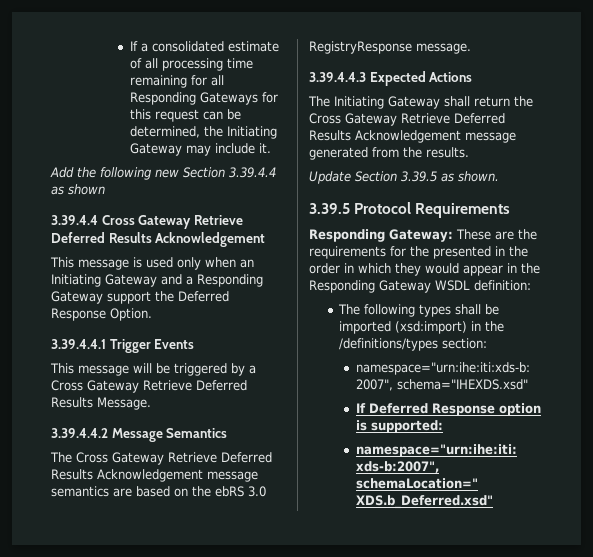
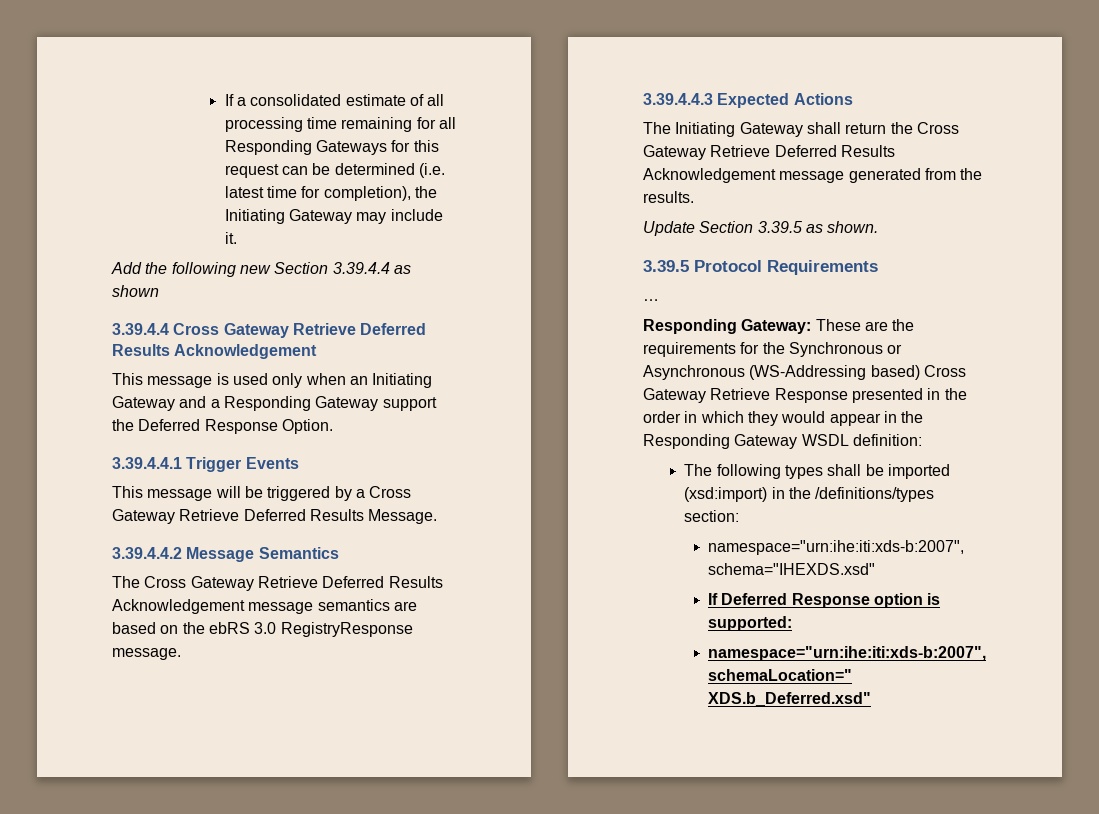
- If a consolidated estimate of all processing time remaining for all Responding Gateways for this request can be determined, the Initiating Gateway may include it.
+ If a consolidated estimate of all processing time remaining for all Responding Gateways for this request can be determined (i.e. latest time for completion), the Initiating Gateway may include it.
+ …
- Responding Gateway: These are the requirements for the presented in the order in which they would appear in the Responding Gateway WSDL definition:
+ Responding Gateway: These are the requirements for the Synchronous or Asynchronous (WS-Addressing based) Cross Gateway Retrieve Response presented in the order in which they would appear in the Responding Gateway WSDL definition:

